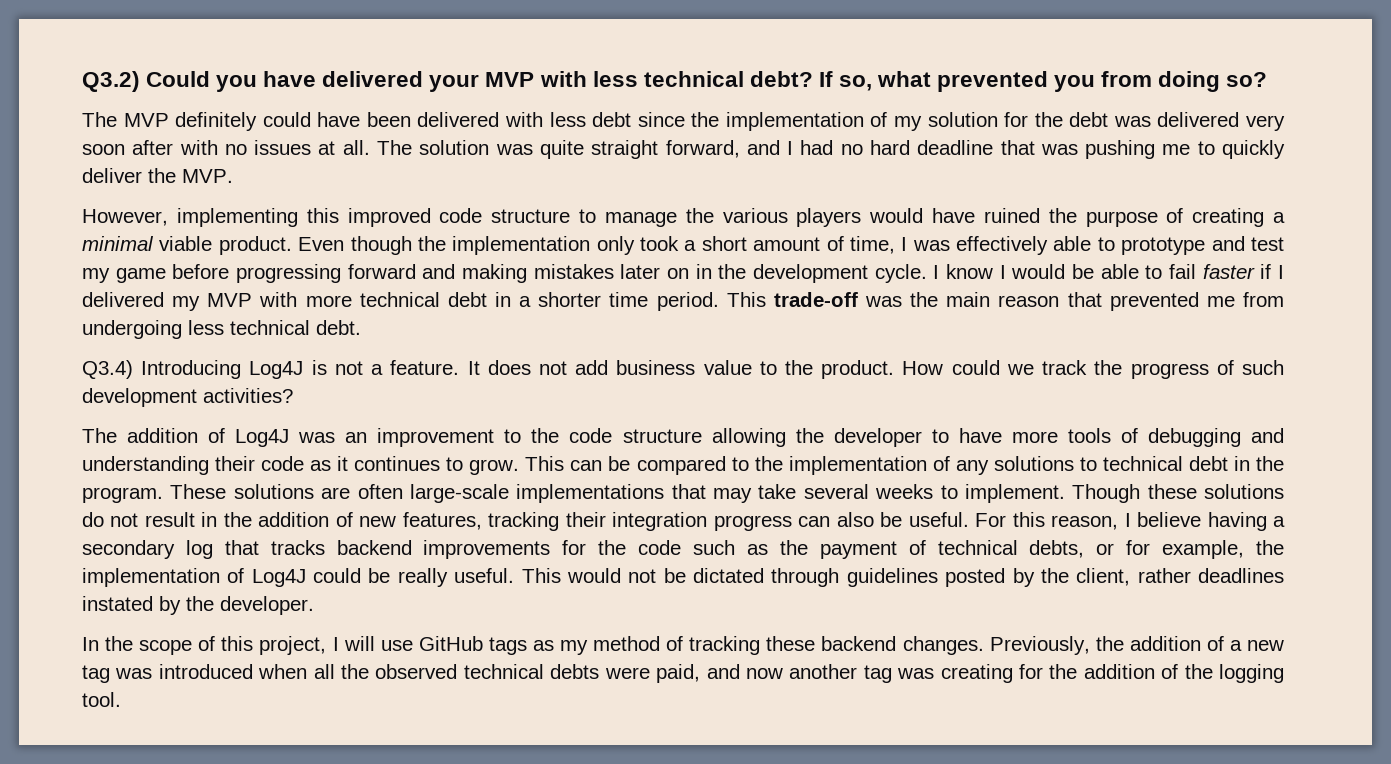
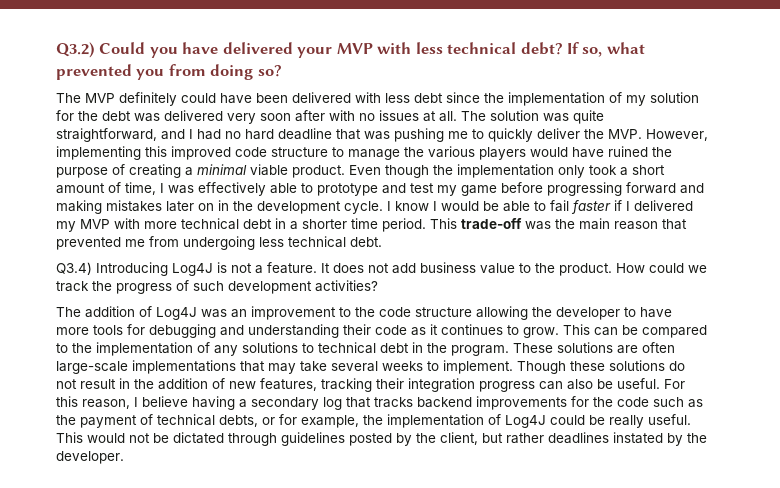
- The solution was quite straight forward, and I had no hard deadline that was pushing me to quickly deliver the MVP.
- However, implementing this improved code structure to manage the various players would have ruined the purpose of creating a minimal viable product.
+ The solution was quite straightforward, and I had no hard deadline that was pushing me to quickly deliver the MVP. However, implementing this improved code structure to manage the various players would have ruined the purpose of creating a minimal viable product.
- The addition of Log4J was an improvement to the code structure allowing the developer to have more tools of debugging and understanding their code as it continues to grow.
+ The addition of Log4J was an improvement to the code structure allowing the developer to have more tools for debugging and understanding their code as it continues to grow.
- This would not be dictated through guidelines posted by the client, rather deadlines instated by the developer.
+ This would not be dictated through guidelines posted by the client, but rather deadlines instated by the developer.
- In the scope of this project, I will use GitHub tags as my method of tracking these backend changes. Previously, the addition of a new tag was introduced when all the observed technical debts were paid, and now another tag was creating for the addition of the logging tool.

